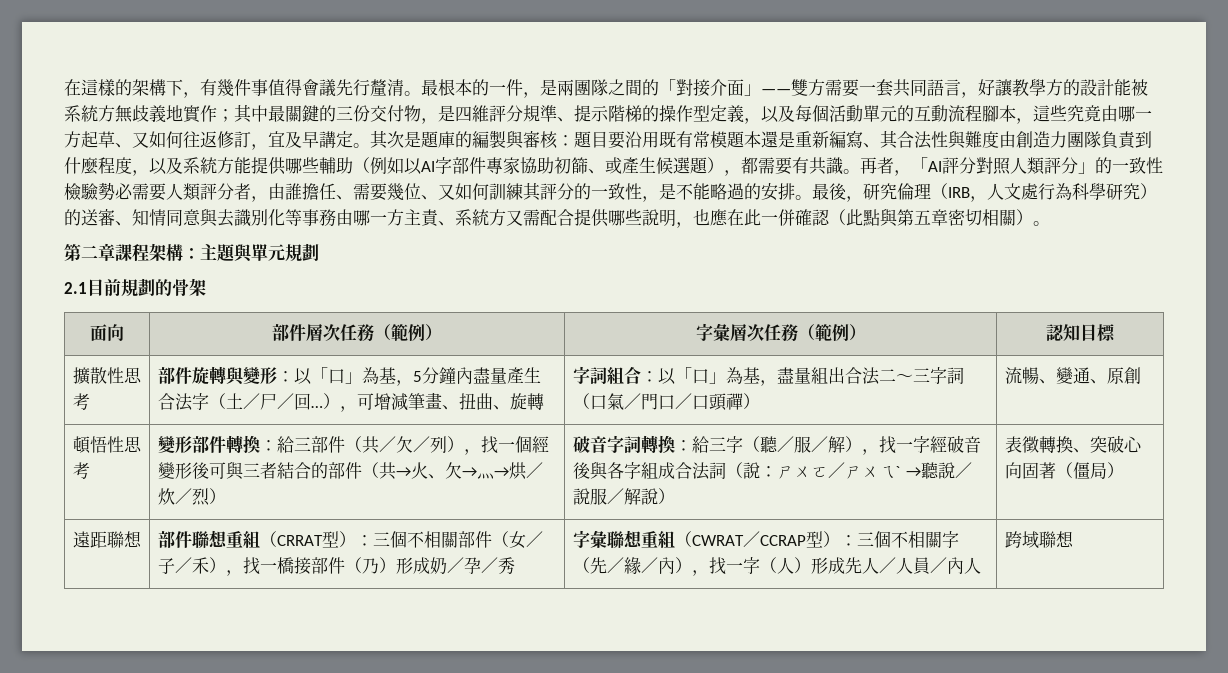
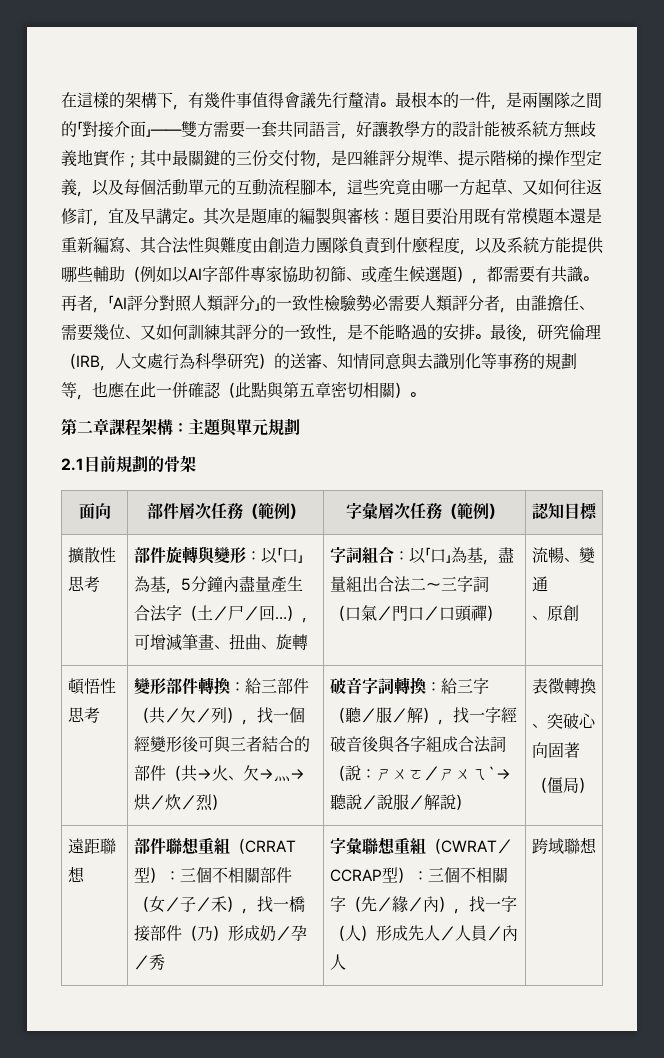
- 最後，研究倫理（IRB，人文處行為科學研究）的送審、知情同意與去識別化等事務由哪一方主責、系統方又需配合提供哪些說明，也應在此一併確認（此點與第五章密切相關）。
+ 最後，研究倫理（IRB，人文處行為科學研究）的送審、知情同意與去識別化等事務的規劃等，也應在此一併確認（此點與第五章密切相關）。
- 流暢、變通、原創
+ 流暢、變通
+ 、原創
- 表徵轉換、突破心向固著（僵局）
+ 表徵轉換
+ 、突破心向固著
+ （僵局）

